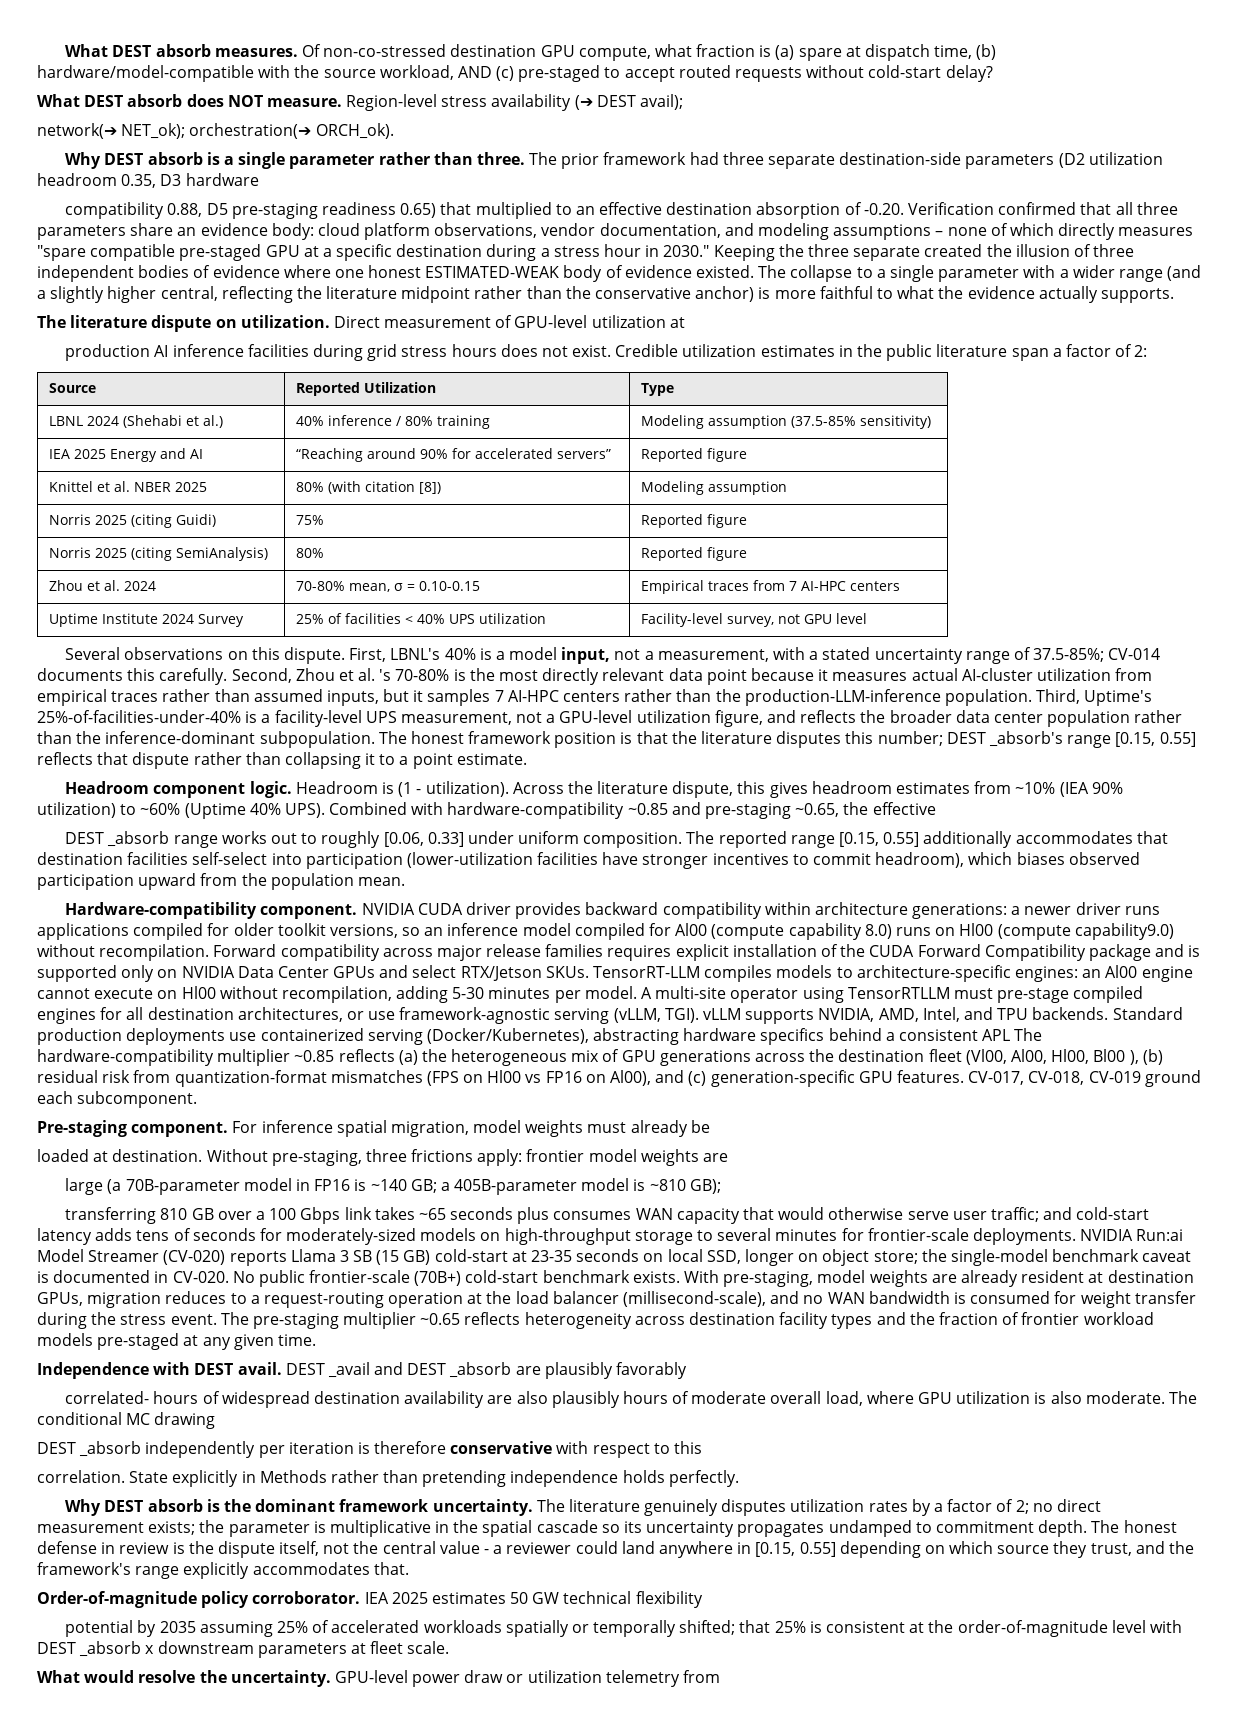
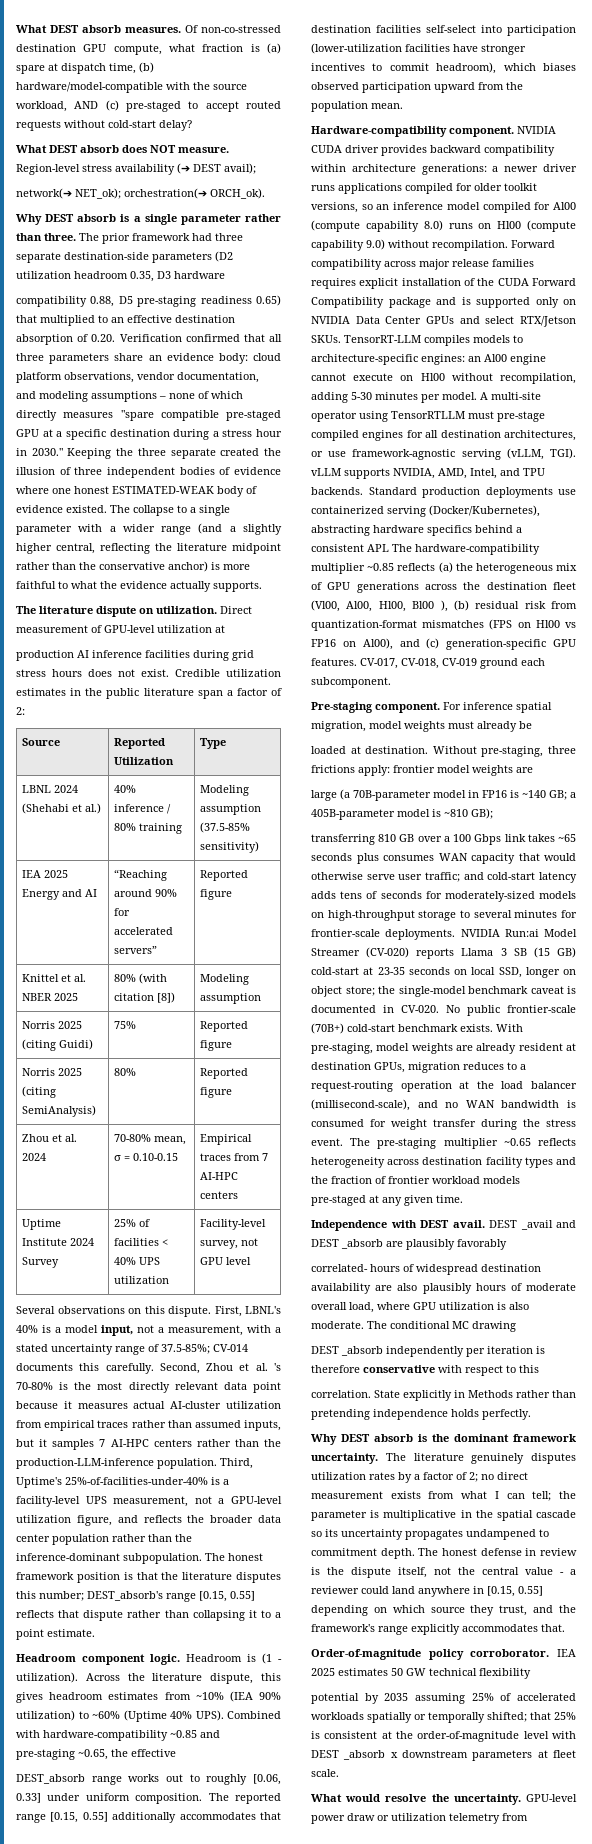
- compatibility 0.88, D5 pre-staging readiness 0.65) that multiplied to an effective destination absorption of -0.20. Verification confirmed that all three parameters share an evidence body: cloud platform observations, vendor documentation, and modeling assumptions – none of which directly measures "spare compatible pre-staged GPU at a specific destination during a stress hour in 2030."
+ compatibility 0.88, D5 pre-staging readiness 0.65) that multiplied to an effective destination absorption of 0.20. Verification confirmed that all three parameters share an evidence body: cloud platform observations, vendor documentation, and modeling assumptions – none of which directly measures "spare compatible pre-staged GPU at a specific destination during a stress hour in 2030."
- The honest framework position is that the literature disputes this number; DEST _absorb's range [0.15, 0.55] reflects that dispute rather than collapsing it to a point estimate.
+ The honest framework position is that the literature disputes this number; DEST_absorb's range [0.15, 0.55] reflects that dispute rather than collapsing it to a point estimate.
- DEST _absorb range works out to roughly [0.06, 0.33] under uniform composition.
+ DEST_absorb range works out to roughly [0.06, 0.33] under uniform composition.
- NVIDIA CUDA driver provides backward compatibility within architecture generations: a newer driver runs applications compiled for older toolkit versions, so an inference model compiled for Al00 (compute capability 8.0) runs on Hl00 (compute capability9.0) without recompilation.
+ NVIDIA CUDA driver provides backward compatibility within architecture generations: a newer driver runs applications compiled for older toolkit versions, so an inference model compiled for Al00 (compute capability 8.0) runs on Hl00 (compute capability 9.0) without recompilation.
- The literature genuinely disputes utilization rates by a factor of 2; no direct measurement exists; the parameter is multiplicative in the spatial cascade so its uncertainty propagates undamped to commitment depth.
+ The literature genuinely disputes utilization rates by a factor of 2; no direct measurement exists from what I can tell; the parameter is multiplicative in the spatial cascade so its uncertainty propagates undampened to commitment depth.

